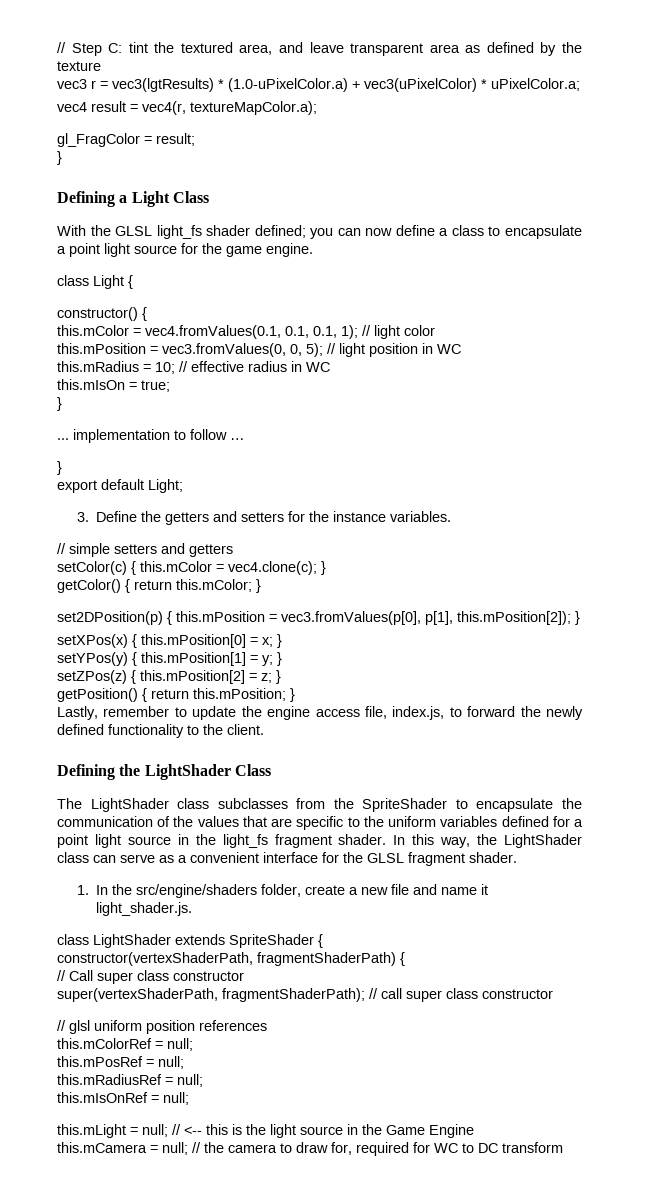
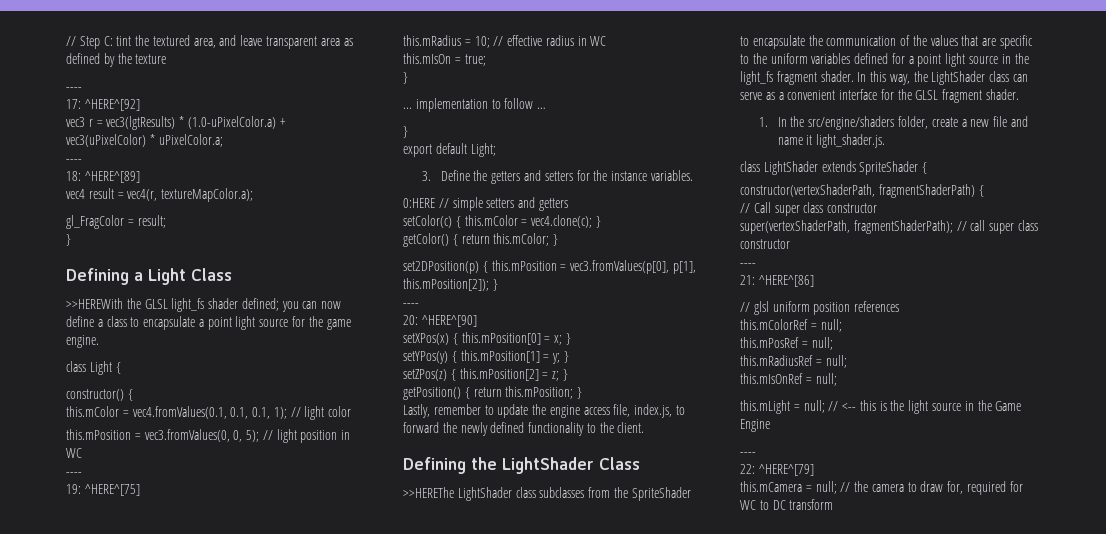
  // Step C: tint the textured area, and leave transparent area as defined by the texture
+ ----
+ 17: ^HERE^[92]
  vec3 r = vec3(lgtResults) * (1.0-uPixelColor.a) + vec3(uPixelColor) * uPixelColor.a;
+ ----
+ 18: ^HERE^[89]
- With the GLSL light_fs shader defined; you can now define a class to encapsulate a point light source for the game engine.
+ >>HEREWith the GLSL light_fs shader defined; you can now define a class to encapsulate a point light source for the game engine.
  this.mPosition = vec3.fromValues(0, 0, 5); // light position in WC
+ ----
+ 19: ^HERE^[75]
- // simple setters and getters
+ 0:HERE // simple setters and getters
  set2DPosition(p) { this.mPosition = vec3.fromValues(p[0], p[1], this.mPosition[2]); }
+ ----
+ 20: ^HERE^[90]
- The LightShader class subclasses from the SpriteShader to encapsulate the communication of the values that are specific to the uniform variables defined for a point light source in the light_fs fragment shader.
+ >>HEREThe LightShader class subclasses from the SpriteShader to encapsulate the communication of the values that are specific to the uniform variables defined for a point light source in the light_fs fragment shader.
  super(vertexShaderPath, fragmentShaderPath); // call super class constructor
+ ----
+ 21: ^HERE^[86]
  this.mLight = null; // <-- this is the light source in the Game Engine
+ ----
+ 22: ^HERE^[79]

